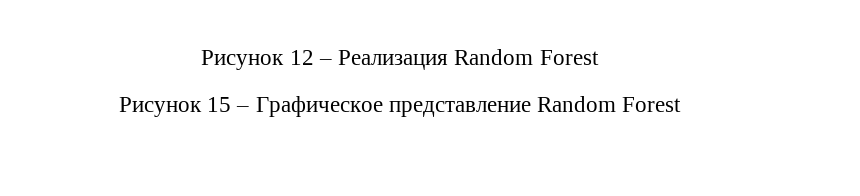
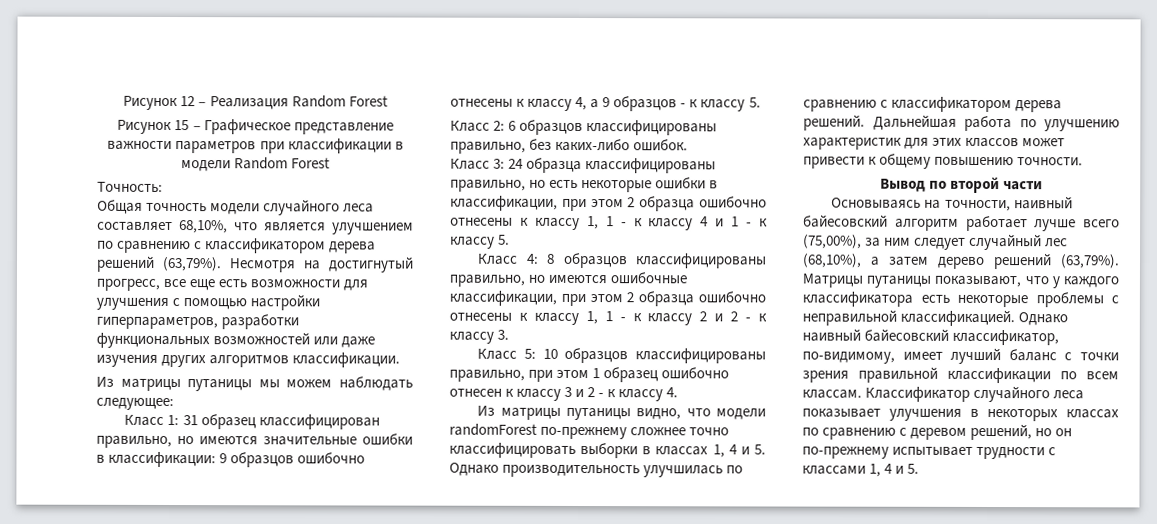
- Рисунок 15 – Графическое представление Random Forest
+ Рисунок 15 – Графическое представление важности параметров при классификации в модели Random Forest
+ Точность:
+ Общая точность модели случайного леса составляет 68,10%, что является улучшением по сравнению с классификатором дерева решений (63,79%). Несмотря на достигнутый прогресс, все еще есть возможности для улучшения с помощью настройки гиперпараметров, разработки функциональных возможностей или даже изучения других алгоритмов классификации.
+ Из матрицы путаницы мы можем наблюдать следующее:
+ Класс 1: 31 образец классифицирован правильно, но имеются значительные ошибки в классификации: 9 образцов ошибочно отнесены к классу 4, а 9 образцов - к классу 5.
+ Класс 2: 6 образцов классифицированы правильно, без каких-либо ошибок.
+ Класс 3: 24 образца классифицированы правильно, но есть некоторые ошибки в классификации, при этом 2 образца ошибочно отнесены к классу 1, 1 - к классу 4 и 1 - к классу 5.
+ Класс 4: 8 образцов классифицированы правильно, но имеются ошибочные классификации, при этом 2 образца ошибочно отнесены к классу 1, 1 - к классу 2 и 2 - к классу 3.
+ Класс 5: 10 образцов классифицированы правильно, при этом 1 образец ошибочно отнесен к классу 3 и 2 - к классу 4.
+ Из матрицы путаницы видно, что модели randomForest по-прежнему сложнее точно классифицировать выборки в классах 1, 4 и 5. Однако производительность улучшилась по сравнению с классификатором дерева решений. Дальнейшая работа по улучшению характеристик для этих классов может привести к общему повышению точности.
+ Вывод по второй части
+ Основываясь на точности, наивный байесовский алгоритм работает лучше всего (75,00%), за ним следует случайный лес (68,10%), а затем дерево решений (63,79%). Матрицы путаницы показывают, что у каждого классификатора есть некоторые проблемы с неправильной классификацией. Однако наивный байесовский классификатор, по-видимому, имеет лучший баланс с точки зрения правильной классификации по всем классам. Классификатор случайного леса показывает улучшения в некоторых классах по сравнению с деревом решений, но он по-прежнему испытывает трудности с классами 1, 4 и 5.

